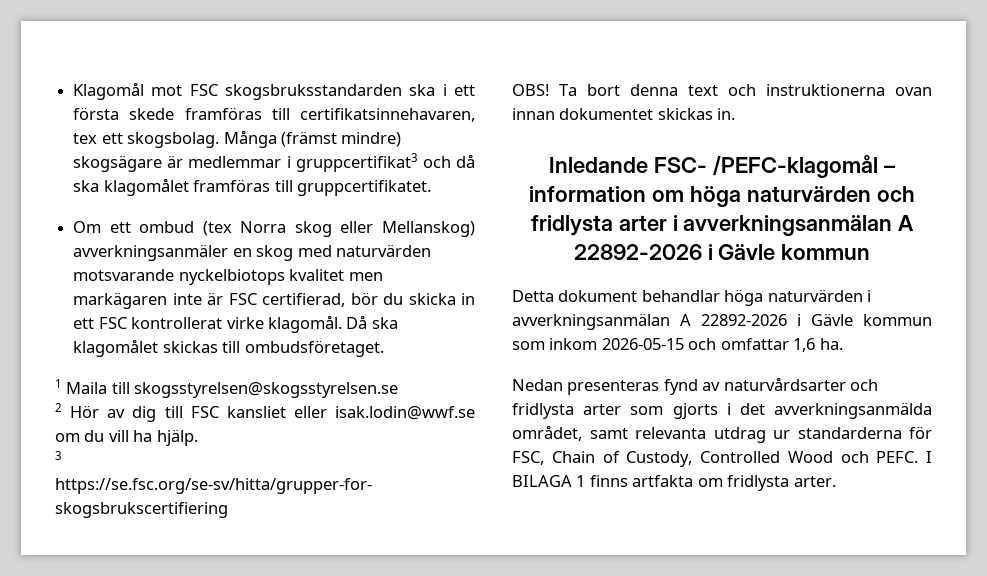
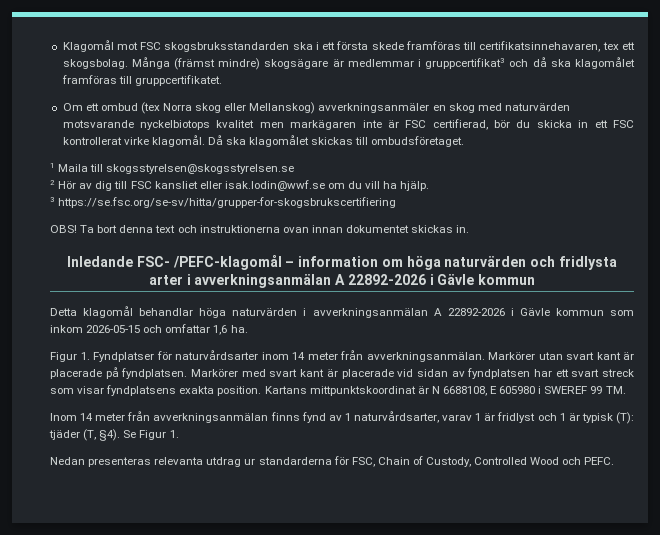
- Detta dokument behandlar höga naturvärden i avverkningsanmälan A 22892-2026 i Gävle kommun som inkom 2026-05-15 och omfattar 1,6 ha.
+ Detta klagomål behandlar höga naturvärden i avverkningsanmälan A 22892-2026 i Gävle kommun som inkom 2026-05-15 och omfattar 1,6 ha.
- Nedan presenteras fynd av naturvårdsarter och fridlysta arter som gjorts i det avverkningsanmälda området, samt relevanta utdrag ur standarderna för FSC, Chain of Custody, Controlled Wood och PEFC. I BILAGA 1 finns artfakta om fridlysta arter.
+ Figur 1. Fyndplatser för naturvårdsarter inom 14 meter från avverkningsanmälan. Markörer utan svart kant är placerade på fyndplatsen. Markörer med svart kant är placerade vid sidan av fyndplatsen har ett svart streck som visar fyndplatsens exakta position. Kartans mittpunktskoordinat är N 6688108, E 605980 i SWEREF 99 TM.
+ Inom 14 meter från avverkningsanmälan finns fynd av 1 naturvårdsarter, varav 1 är fridlyst och 1 är typisk (T): tjäder (T, §4). Se Figur 1.
+ Nedan presenteras relevanta utdrag ur standarderna för FSC, Chain of Custody, Controlled Wood och PEFC.

